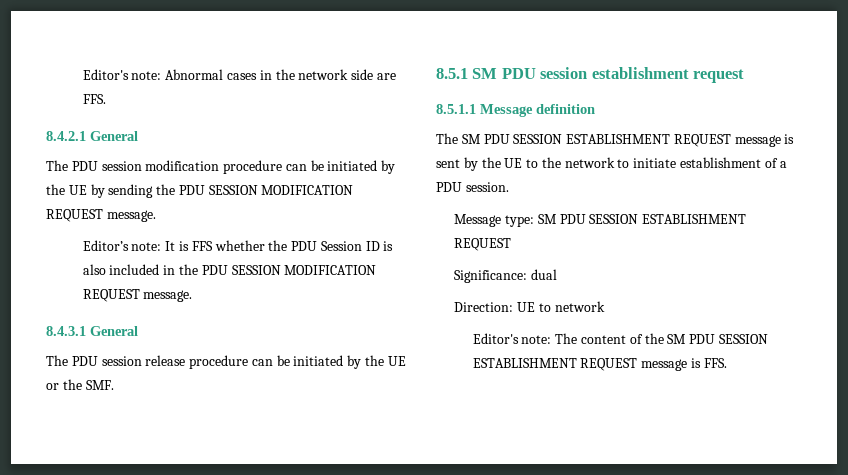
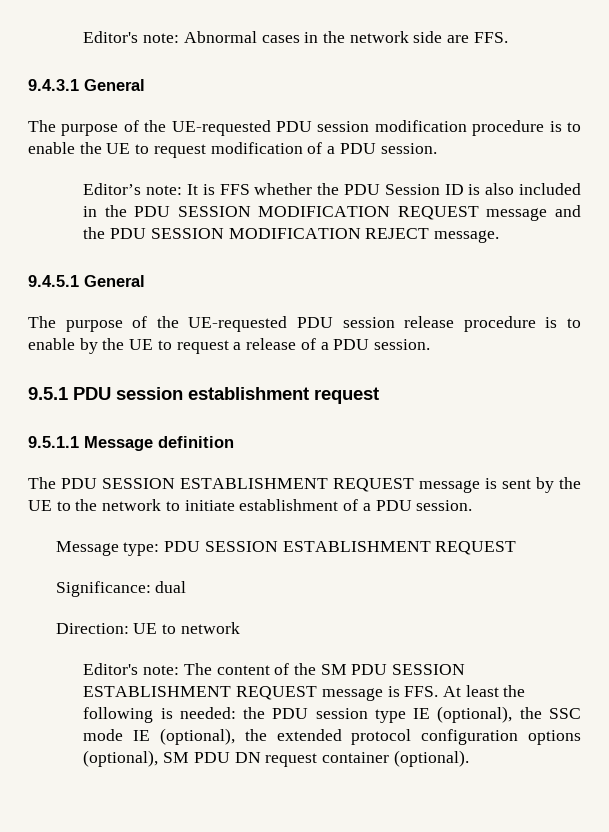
- 8.4.2.1 General
- The PDU session modification procedure can be initiated by the UE by sending the PDU SESSION MODIFICATION REQUEST message.
+ 9.4.3.1 General
+ The purpose of the UE-requested PDU session modification procedure is to enable the UE to request modification of a PDU session.
- Editor’s note: It is FFS whether the PDU Session ID is also included in the PDU SESSION MODIFICATION REQUEST message.
- 8.4.3.1 General
- The PDU session release procedure can be initiated by the UE or the SMF.
- 8.5.1 SM PDU session establishment request
+ Editor’s note: It is FFS whether the PDU Session ID is also included in the PDU SESSION MODIFICATION REQUEST message and the PDU SESSION MODIFICATION REJECT message.
+ 9.4.5.1 General
+ The purpose of the UE-requested PDU session release procedure is to enable by the UE to request a release of a PDU session.
+ 9.5.1 PDU session establishment request
- 8.5.1.1 Message definition
+ 9.5.1.1 Message definition
- The SM PDU SESSION ESTABLISHMENT REQUEST message is sent by the UE to the network to initiate establishment of a PDU session.
+ The PDU SESSION ESTABLISHMENT REQUEST message is sent by the UE to the network to initiate establishment of a PDU session.
- Message type: SM PDU SESSION ESTABLISHMENT REQUEST
+ Message type: PDU SESSION ESTABLISHMENT REQUEST
- Editor's note: The content of the SM PDU SESSION ESTABLISHMENT REQUEST message is FFS.
+ Editor's note: The content of the SM PDU SESSION ESTABLISHMENT REQUEST message is FFS. At least the following is needed: the PDU session type IE (optional), the SSC mode IE (optional), the extended protocol configuration options (optional), SM PDU DN request container (optional).

